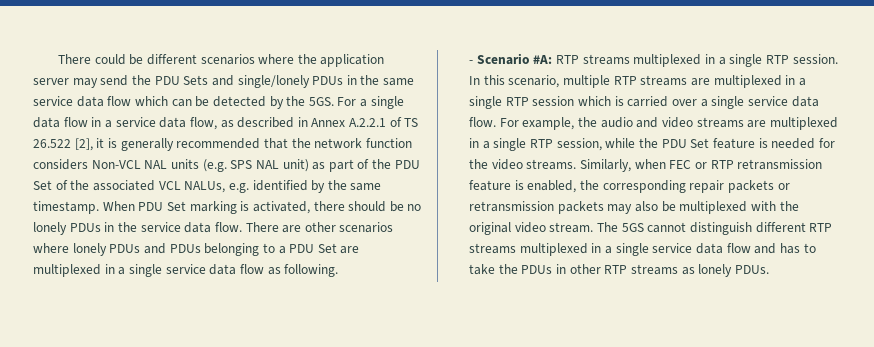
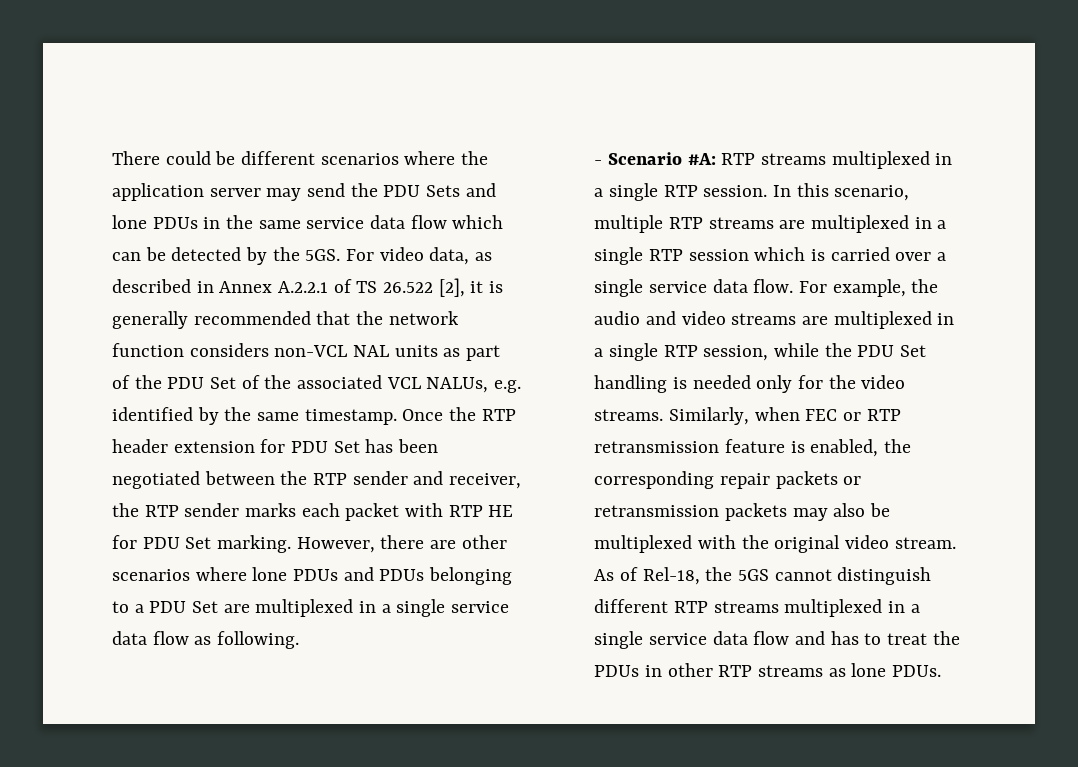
- There could be different scenarios where the application server may send the PDU Sets and single/lonely PDUs in the same service data flow which can be detected by the 5GS.
+ There could be different scenarios where the application server may send the PDU Sets and lone PDUs in the same service data flow which can be detected by the 5GS.
- For a single data flow in a service data flow, as described in Annex A.2.2.1 of TS 26.522 [2], it is generally recommended that the network function considers Non-VCL NAL units (e.g. SPS NAL unit) as part of the PDU Set of the associated VCL NALUs, e.g. identified by the same timestamp.
+ For video data, as described in Annex A.2.2.1 of TS 26.522 [2], it is generally recommended that the network function considers non-VCL NAL units as part of the PDU Set of the associated VCL NALUs, e.g. identified by the same timestamp.
- When PDU Set marking is activated, there should be no lonely PDUs in the service data flow. There are other scenarios where lonely PDUs and PDUs belonging to a PDU Set are multiplexed in a single service data flow as following.
+ Once the RTP header extension for PDU Set has been negotiated between the RTP sender and receiver, the RTP sender marks each packet with RTP HE for PDU Set marking. However, there are other scenarios where lone PDUs and PDUs belonging to a PDU Set are multiplexed in a single service data flow as following.
- For example, the audio and video streams are multiplexed in a single RTP session, while the PDU Set feature is needed for the video streams.
+ For example, the audio and video streams are multiplexed in a single RTP session, while the PDU Set handling is needed only for the video streams.
- The 5GS cannot distinguish different RTP streams multiplexed in a single service data flow and has to take the PDUs in other RTP streams as lonely PDUs.
+ As of Rel-18, the 5GS cannot distinguish different RTP streams multiplexed in a single service data flow and has to treat the PDUs in other RTP streams as lone PDUs.

